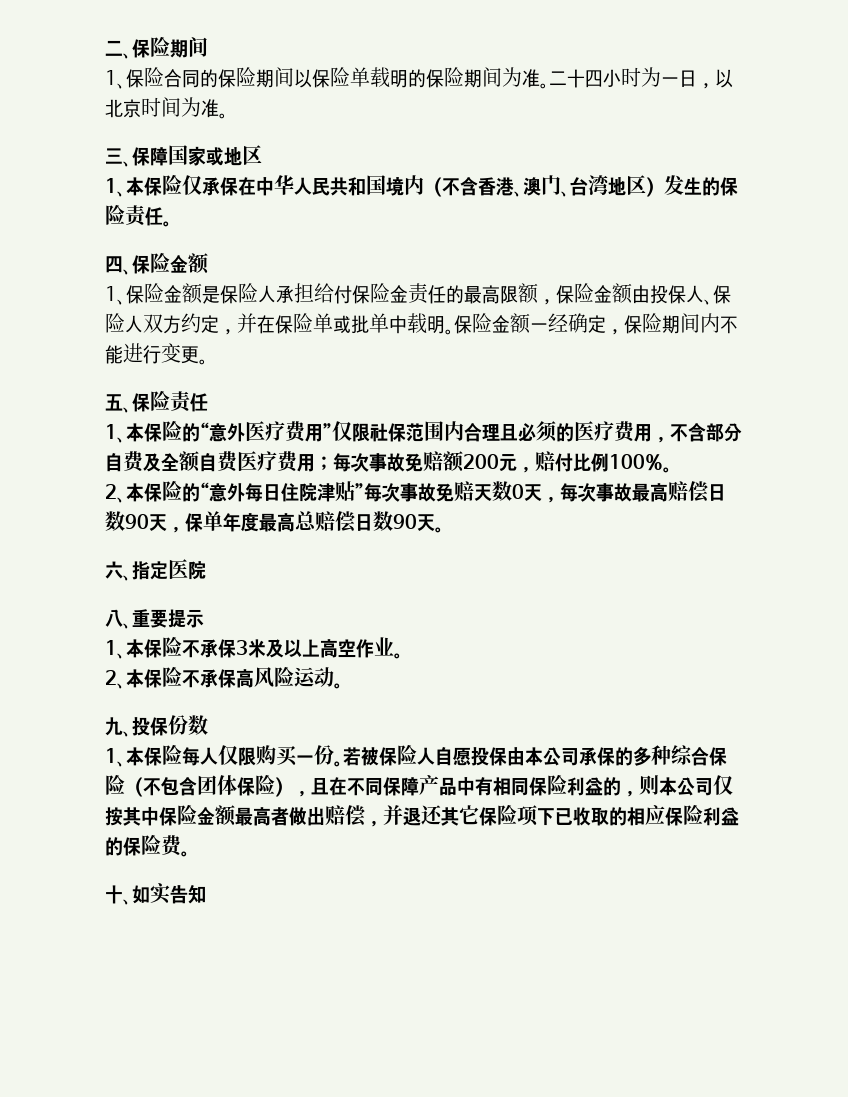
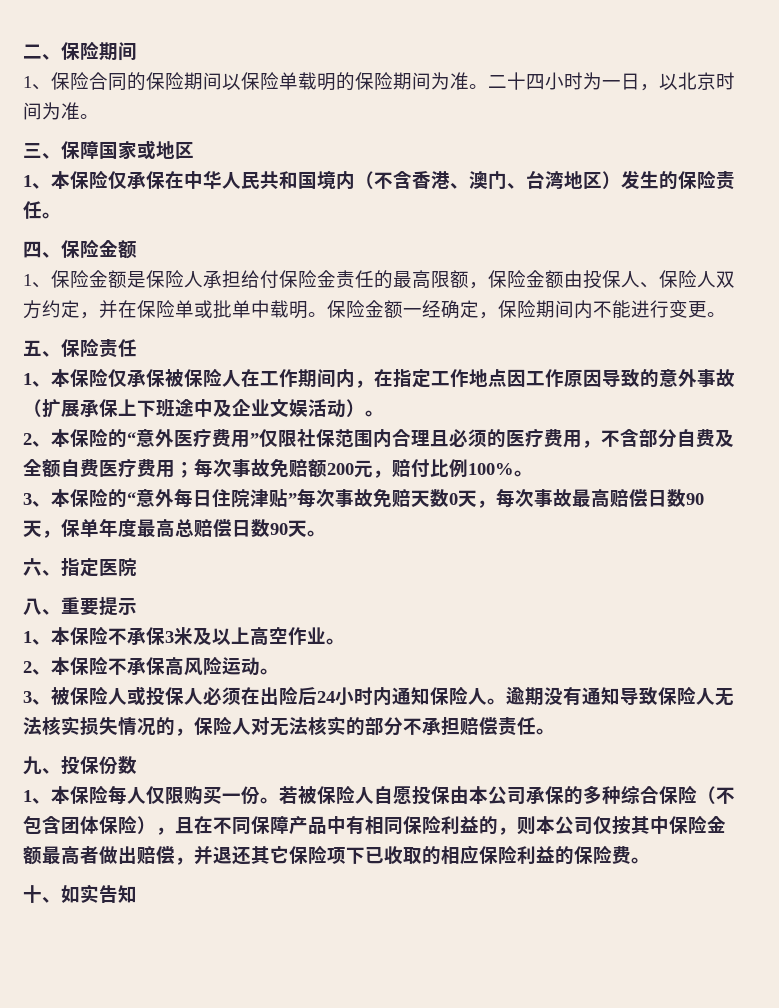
- 1、本保险的“意外医疗费用”仅限社保范围内合理且必须的医疗费用，不含部分自费及全额自费医疗费用；每次事故免赔额200元，赔付比例100%。
+ 1、本保险仅承保被保险人在工作期间内，在指定工作地点因工作原因导致的意外事故（扩展承保上下班途中及企业文娱活动）。
+ 2、本保险的“意外医疗费用”仅限社保范围内合理且必须的医疗费用，不含部分自费及全额自费医疗费用；每次事故免赔额200元，赔付比例100%。
- 2、本保险的“意外每日住院津贴”每次事故免赔天数0天，每次事故最高赔偿日数90天，保单年度最高总赔偿日数90天。
+ 3、本保险的“意外每日住院津贴”每次事故免赔天数0天，每次事故最高赔偿日数90天，保单年度最高总赔偿日数90天。
+ 3、被保险人或投保人必须在出险后24小时内通知保险人。逾期没有通知导致保险人无法核实损失情况的，保险人对无法核实的部分不承担赔偿责任。

